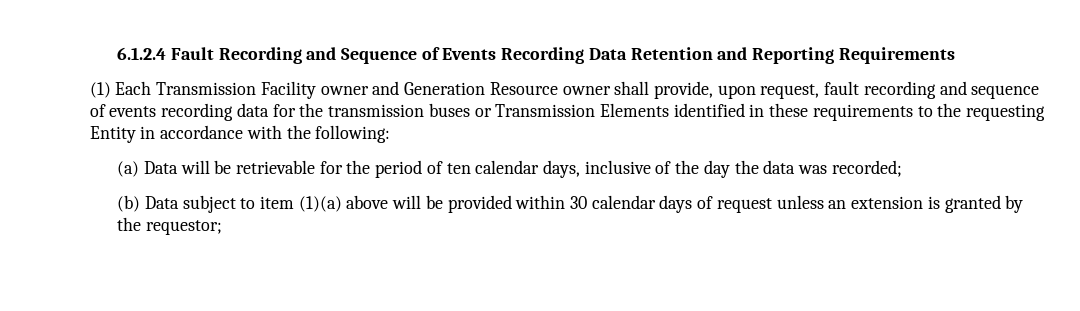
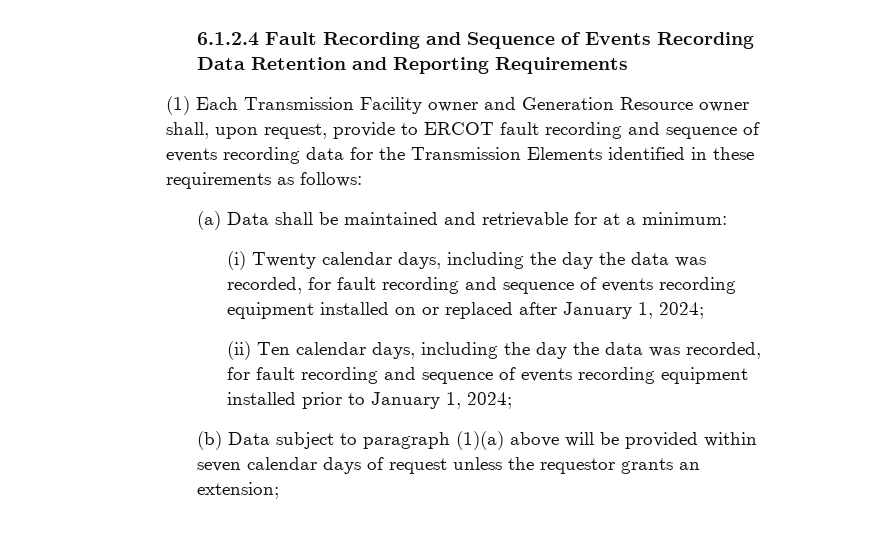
- (1) Each Transmission Facility owner and Generation Resource owner shall provide, upon request, fault recording and sequence of events recording data for the transmission buses or Transmission Elements identified in these requirements to the requesting Entity in accordance with the following:
- (a) Data will be retrievable for the period of ten calendar days, inclusive of the day the data was recorded;
+ (1) Each Transmission Facility owner and Generation Resource owner shall, upon request, provide to ERCOT fault recording and sequence of events recording data for the Transmission Elements identified in these requirements as follows:
+ (a) Data shall be maintained and retrievable for at a minimum:
+ (i) Twenty calendar days, including the day the data was recorded, for fault recording and sequence of events recording equipment installed on or replaced after January 1, 2024;
+ (ii) Ten calendar days, including the day the data was recorded, for fault recording and sequence of events recording equipment installed prior to January 1, 2024;
- (b) Data subject to item (1)(a) above will be provided within 30 calendar days of request unless an extension is granted by the requestor;
+ (b) Data subject to paragraph (1)(a) above will be provided within seven calendar days of request unless the requestor grants an extension;

